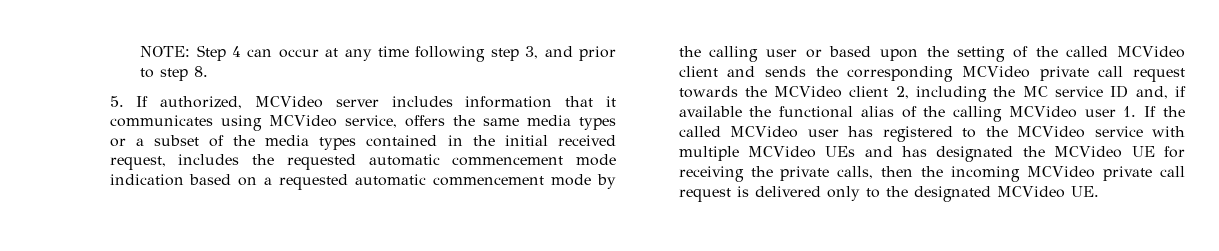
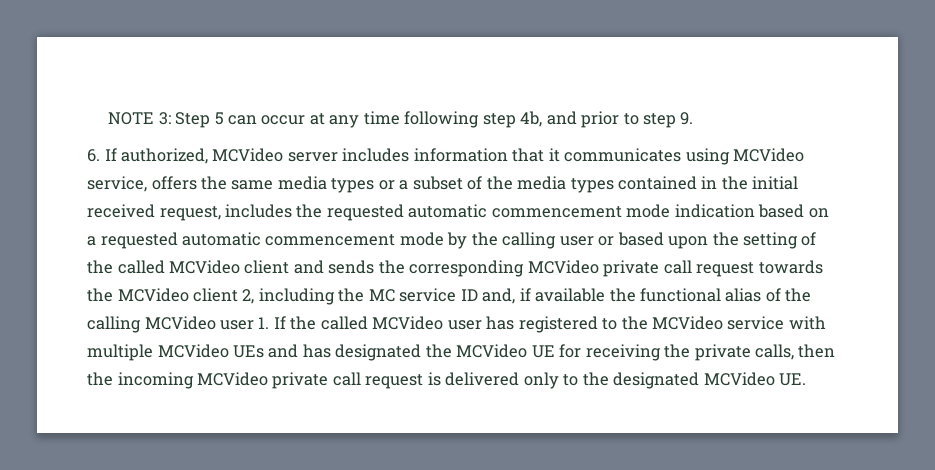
- NOTE: Step 4 can occur at any time following step 3, and prior to step 8.
- 5. If authorized, MCVideo server includes information that it communicates using MCVideo service, offers the same media types or a subset of the media types contained in the initial received request, includes the requested automatic commencement mode indication based on a requested automatic commencement mode by the calling user or based upon the setting of the called MCVideo client and sends the corresponding MCVideo private call request towards the MCVideo client 2, including the MC service ID and, if available the functional alias of the calling MCVideo user 1. If the called MCVideo user has registered to the MCVideo service with multiple MCVideo UEs and has designated the MCVideo UE for receiving the private calls, then the incoming MCVideo private call request is delivered only to the designated MCVideo UE.
+ NOTE 3: Step 5 can occur at any time following step 4b, and prior to step 9.
+ 6. If authorized, MCVideo server includes information that it communicates using MCVideo service, offers the same media types or a subset of the media types contained in the initial received request, includes the requested automatic commencement mode indication based on a requested automatic commencement mode by the calling user or based upon the setting of the called MCVideo client and sends the corresponding MCVideo private call request towards the MCVideo client 2, including the MC service ID and, if available the functional alias of the calling MCVideo user 1. If the called MCVideo user has registered to the MCVideo service with multiple MCVideo UEs and has designated the MCVideo UE for receiving the private calls, then the incoming MCVideo private call request is delivered only to the designated MCVideo UE.

